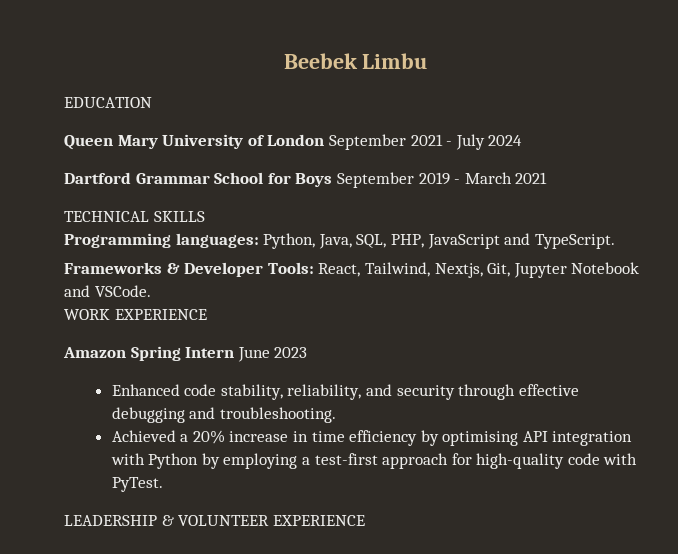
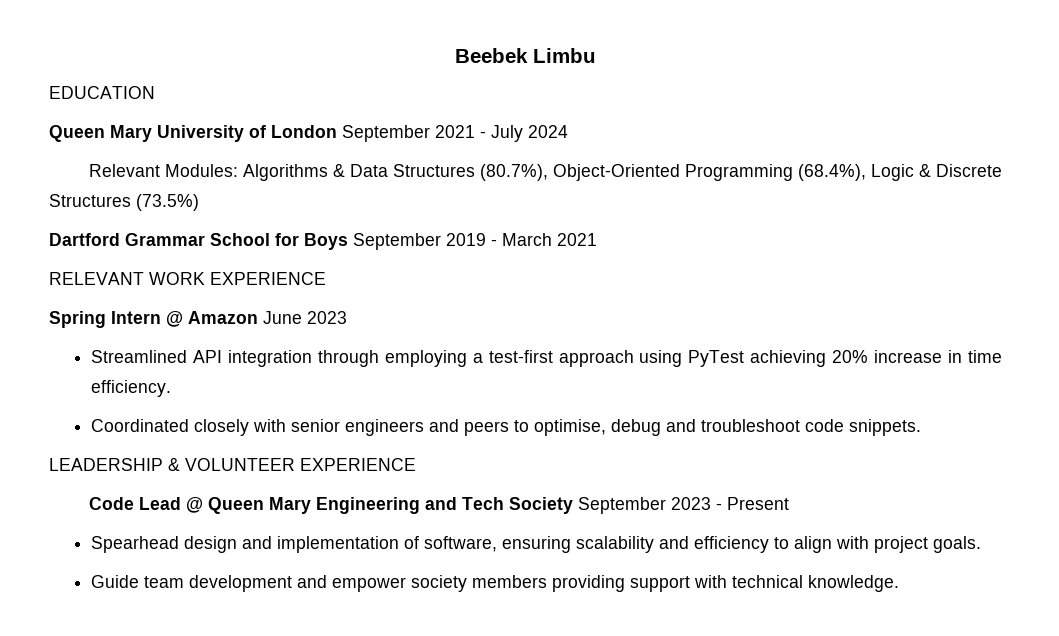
+ Relevant Modules: Algorithms & Data Structures (80.7%), Object-Oriented Programming (68.4%), Logic & Discrete Structures (73.5%)
- TECHNICAL SKILLS
- Programming languages: Python, Java, SQL, PHP, JavaScript and TypeScript.
- Frameworks & Developer Tools: React, Tailwind, Nextjs, Git, Jupyter Notebook and VSCode.
- WORK EXPERIENCE
+ RELEVANT WORK EXPERIENCE
- Amazon Spring Intern June 2023
+ Spring Intern @ Amazon June 2023
- Enhanced code stability, reliability, and security through effective debugging and troubleshooting.
- Achieved a 20% increase in time efficiency by optimising API integration with Python by employing a test-first approach for high-quality code with PyTest.
+ Streamlined API integration through employing a test-first approach using PyTest achieving 20% increase in time efficiency.
+ Coordinated closely with senior engineers and peers to optimise, debug and troubleshoot code snippets.
  LEADERSHIP & VOLUNTEER EXPERIENCE
+ Code Lead @ Queen Mary Engineering and Tech Society September 2023 - Present
+ Spearhead design and implementation of software, ensuring scalability and efficiency to align with project goals.
+ Guide team development and empower society members providing support with technical knowledge.

